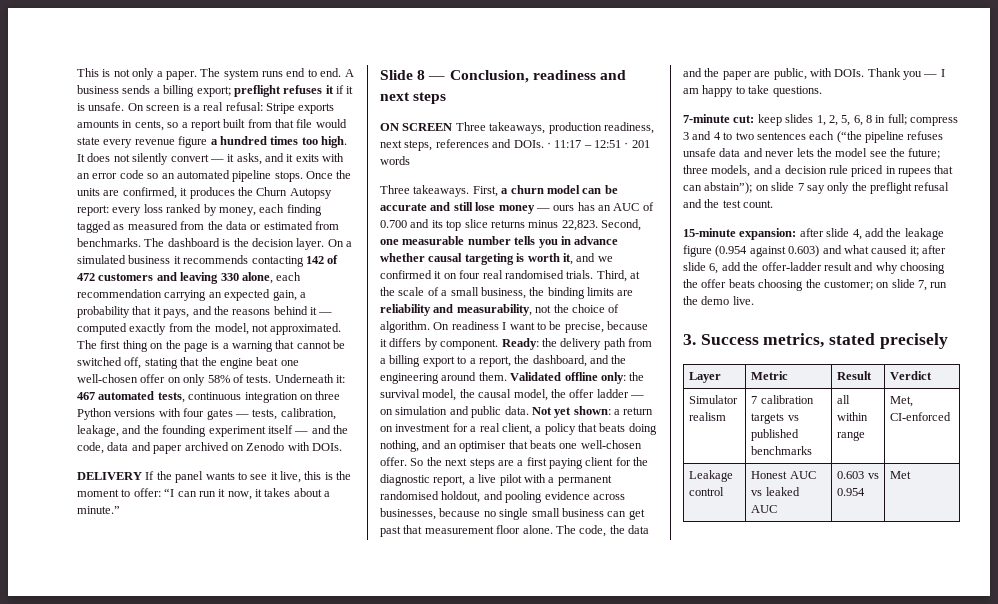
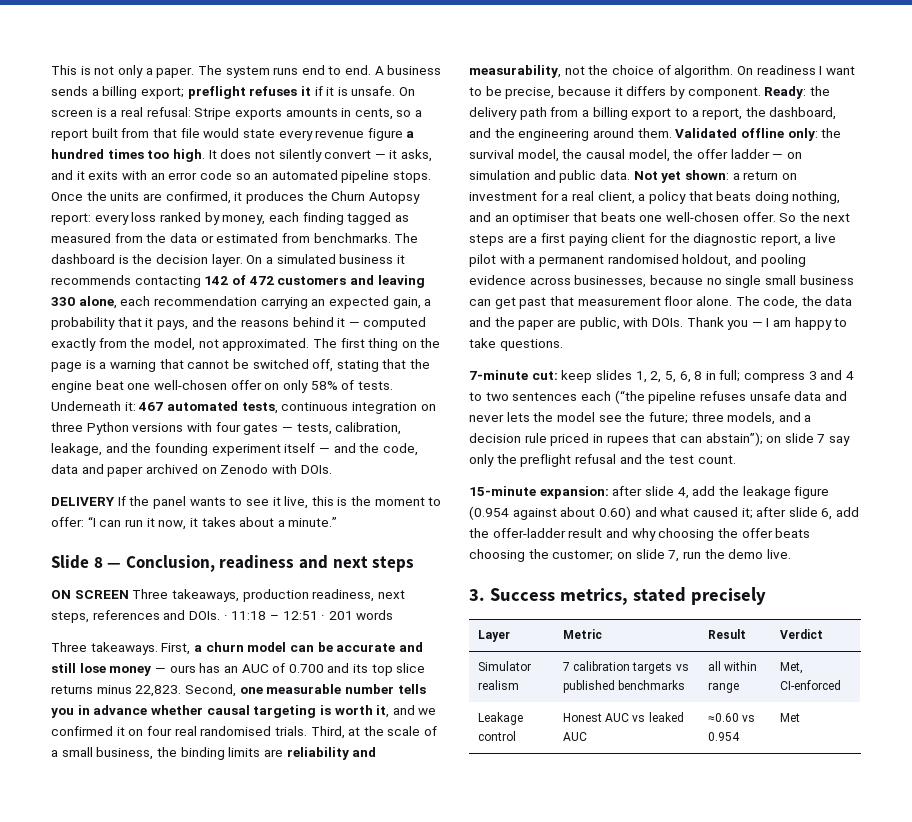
- · 11:17 – 12:51 · 201 words
+ · 11:18 – 12:51 · 201 words
- 15-minute expansion: after slide 4, add the leakage figure (0.954 against 0.603) and what caused it; after slide 6, add the offer-ladder result and why choosing the offer beats choosing the customer; on slide 7, run the demo live.
+ 15-minute expansion: after slide 4, add the leakage figure (0.954 against about 0.60) and what caused it; after slide 6, add the offer-ladder result and why choosing the offer beats choosing the customer; on slide 7, run the demo live.
- Leakage control | Honest AUC vs leaked AUC | 0.603 vs 0.954 | Met
+ Leakage control | Honest AUC vs leaked AUC | ≈0.60 vs 0.954 | Met

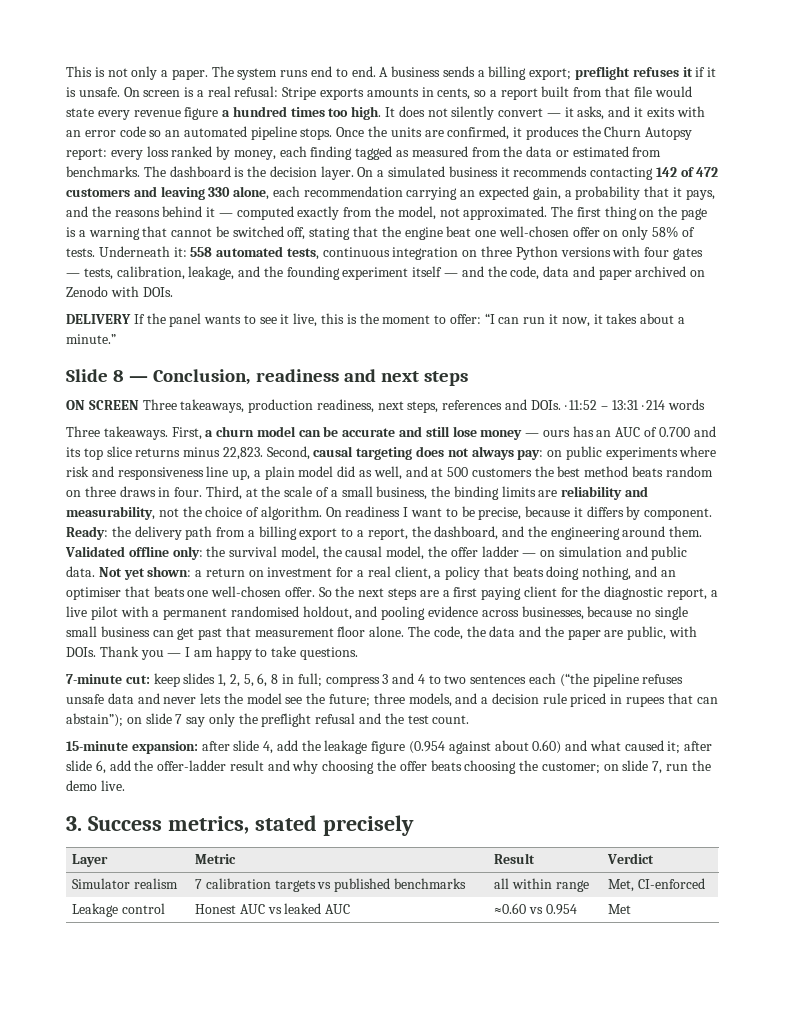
- Underneath it: 467 automated tests, continuous integration on three Python versions with four gates — tests, calibration, leakage, and the founding experiment itself — and the code, data and paper archived on Zenodo with DOIs.
+ Underneath it: 558 automated tests, continuous integration on three Python versions with four gates — tests, calibration, leakage, and the founding experiment itself — and the code, data and paper archived on Zenodo with DOIs.
- · 11:18 – 12:51 · 201 words
+ · 11:52 – 13:31 · 214 words
- Second, one measurable number tells you in advance whether causal targeting is worth it, and we confirmed it on four real randomised trials.
+ Second, causal targeting does not always pay: on public experiments where risk and responsiveness line up, a plain model did as well, and at 500 customers the best method beats random on three draws in four.

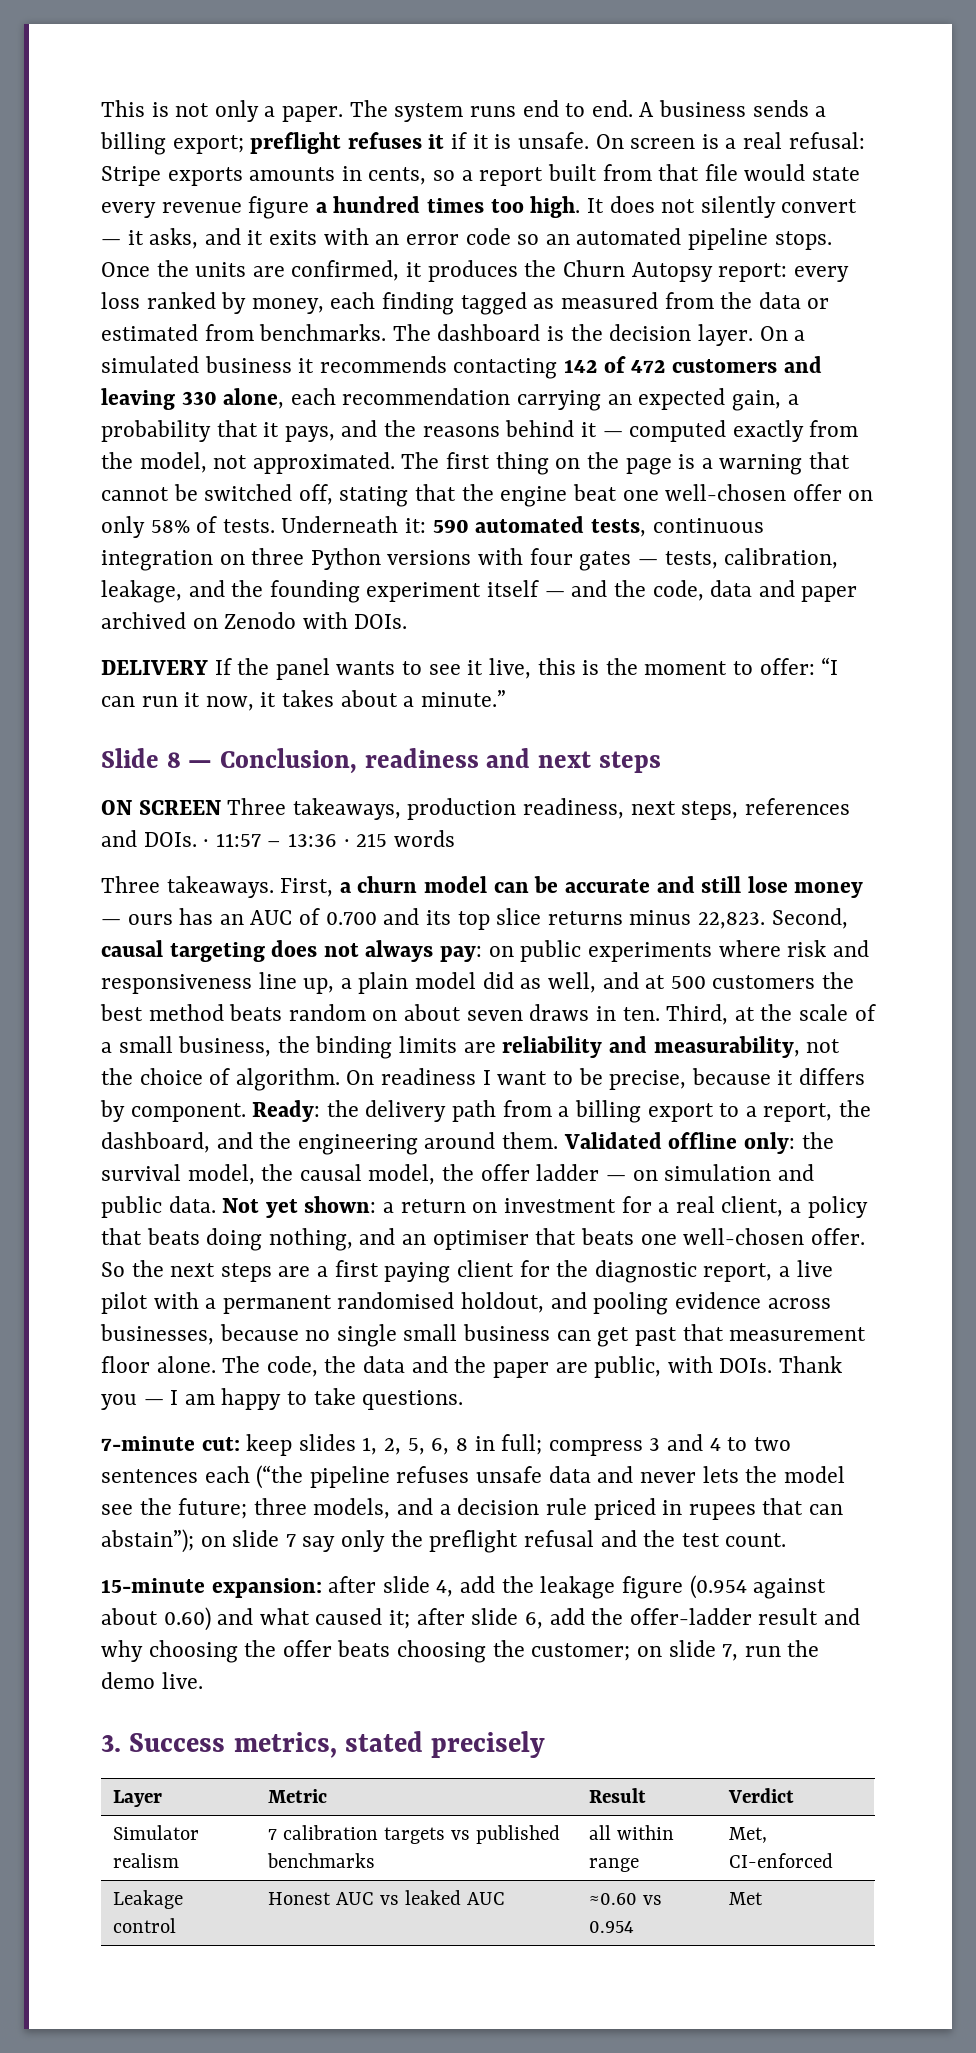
- Underneath it: 558 automated tests, continuous integration on three Python versions with four gates — tests, calibration, leakage, and the founding experiment itself — and the code, data and paper archived on Zenodo with DOIs.
+ Underneath it: 590 automated tests, continuous integration on three Python versions with four gates — tests, calibration, leakage, and the founding experiment itself — and the code, data and paper archived on Zenodo with DOIs.
- · 11:52 – 13:31 · 214 words
+ · 11:57 – 13:36 · 215 words
- Second, causal targeting does not always pay: on public experiments where risk and responsiveness line up, a plain model did as well, and at 500 customers the best method beats random on three draws in four.
+ Second, causal targeting does not always pay: on public experiments where risk and responsiveness line up, a plain model did as well, and at 500 customers the best method beats random on about seven draws in ten.

